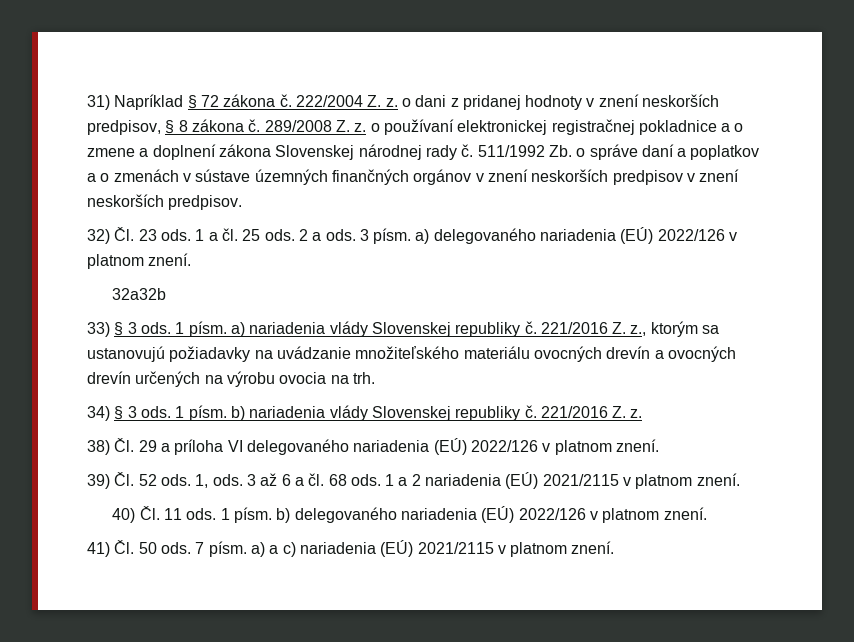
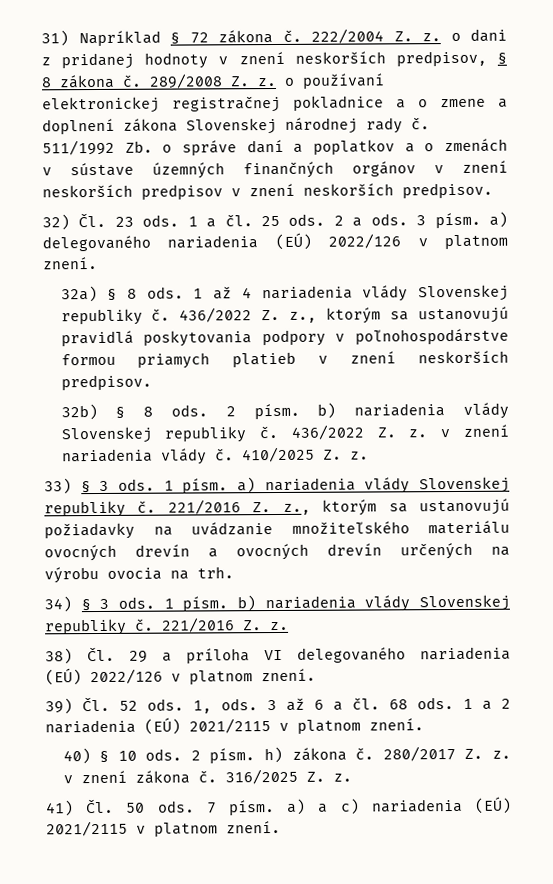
- 32a32b
+ 32a) § 8 ods. 1 až 4 nariadenia vlády Slovenskej republiky č. 436/2022 Z. z., ktorým sa ustanovujú pravidlá poskytovania podpory v poľnohospodárstve formou priamych platieb v znení neskorších predpisov.
+ 32b) § 8 ods. 2 písm. b) nariadenia vlády Slovenskej republiky č. 436/2022 Z. z. v znení nariadenia vlády č. 410/2025 Z. z.
- 40) Čl. 11 ods. 1 písm. b) delegovaného nariadenia (EÚ) 2022/126 v platnom znení.
+ 40) § 10 ods. 2 písm. h) zákona č. 280/2017 Z. z. v znení zákona č. 316/2025 Z. z.

